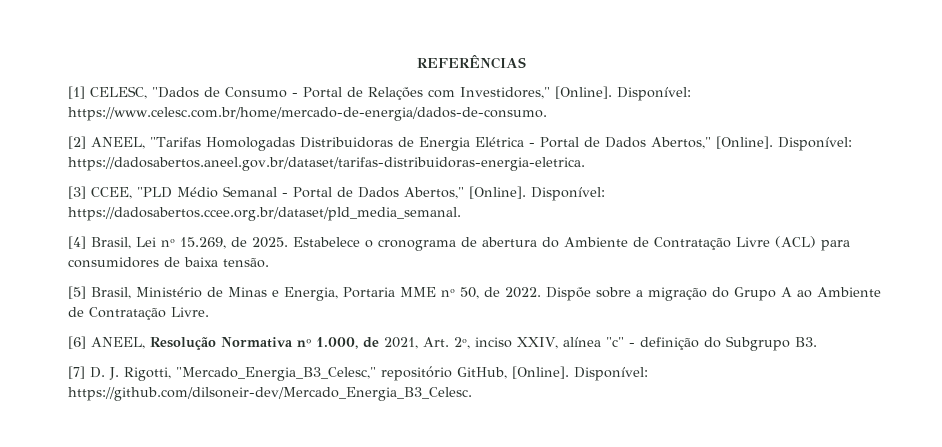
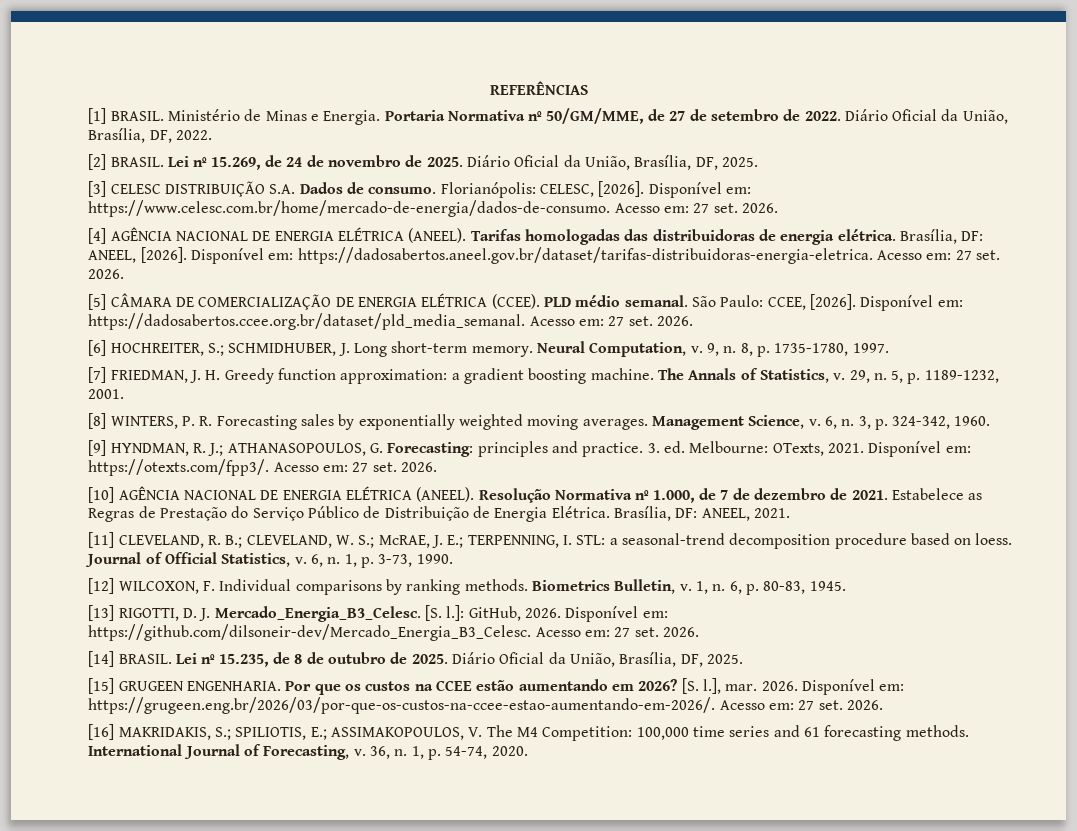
- [1] CELESC, "Dados de Consumo - Portal de Relações com Investidores," [Online]. Disponível: https://www.celesc.com.br/home/mercado-de-energia/dados-de-consumo.
- [2] ANEEL, "Tarifas Homologadas Distribuidoras de Energia Elétrica - Portal de Dados Abertos," [Online]. Disponível: https://dadosabertos.aneel.gov.br/dataset/tarifas-distribuidoras-energia-eletrica.
- [3] CCEE, "PLD Médio Semanal - Portal de Dados Abertos," [Online]. Disponível: https://dadosabertos.ccee.org.br/dataset/pld_media_semanal.
- [4] Brasil, Lei nº 15.269, de 2025. Estabelece o cronograma de abertura do Ambiente de Contratação Livre (ACL) para consumidores de baixa tensão.
- [5] Brasil, Ministério de Minas e Energia, Portaria MME nº 50, de 2022. Dispõe sobre a migração do Grupo A ao Ambiente de Contratação Livre.
- [6] ANEEL, Resolução Normativa nº 1.000, de 2021, Art. 2º, inciso XXIV, alínea "c" - definição do Subgrupo B3.
- [7] D. J. Rigotti, "Mercado_Energia_B3_Celesc," repositório GitHub, [Online]. Disponível: https://github.com/dilsoneir-dev/Mercado_Energia_B3_Celesc.
+ [1] BRASIL. Ministério de Minas e Energia. Portaria Normativa nº 50/GM/MME, de 27 de setembro de 2022. Diário Oficial da União, Brasília, DF, 2022.
+ [2] BRASIL. Lei nº 15.269, de 24 de novembro de 2025. Diário Oficial da União, Brasília, DF, 2025.
+ [3] CELESC DISTRIBUIÇÃO S.A. Dados de consumo. Florianópolis: CELESC, [2026]. Disponível em: https://www.celesc.com.br/home/mercado-de-energia/dados-de-consumo. Acesso em: 27 set. 2026.
+ [4] AGÊNCIA NACIONAL DE ENERGIA ELÉTRICA (ANEEL). Tarifas homologadas das distribuidoras de energia elétrica. Brasília, DF: ANEEL, [2026]. Disponível em: https://dadosabertos.aneel.gov.br/dataset/tarifas-distribuidoras-energia-eletrica. Acesso em: 27 set. 2026.
+ [5] CÂMARA DE COMERCIALIZAÇÃO DE ENERGIA ELÉTRICA (CCEE). PLD médio semanal. São Paulo: CCEE, [2026]. Disponível em: https://dadosabertos.ccee.org.br/dataset/pld_media_semanal. Acesso em: 27 set. 2026.
+ [6] HOCHREITER, S.; SCHMIDHUBER, J. Long short-term memory. Neural Computation, v. 9, n. 8, p. 1735-1780, 1997.
+ [7] FRIEDMAN, J. H. Greedy function approximation: a gradient boosting machine. The Annals of Statistics, v. 29, n. 5, p. 1189-1232, 2001.
+ [8] WINTERS, P. R. Forecasting sales by exponentially weighted moving averages. Management Science, v. 6, n. 3, p. 324-342, 1960.
+ [9] HYNDMAN, R. J.; ATHANASOPOULOS, G. Forecasting: principles and practice. 3. ed. Melbourne: OTexts, 2021. Disponível em: https://otexts.com/fpp3/. Acesso em: 27 set. 2026.
+ [10] AGÊNCIA NACIONAL DE ENERGIA ELÉTRICA (ANEEL). Resolução Normativa nº 1.000, de 7 de dezembro de 2021. Estabelece as Regras de Prestação do Serviço Público de Distribuição de Energia Elétrica. Brasília, DF: ANEEL, 2021.
+ [11] CLEVELAND, R. B.; CLEVELAND, W. S.; McRAE, J. E.; TERPENNING, I. STL: a seasonal-trend decomposition procedure based on loess. Journal of Official Statistics, v. 6, n. 1, p. 3-73, 1990.
+ [12] WILCOXON, F. Individual comparisons by ranking methods. Biometrics Bulletin, v. 1, n. 6, p. 80-83, 1945.
+ [13] RIGOTTI, D. J. Mercado_Energia_B3_Celesc. [S. l.]: GitHub, 2026. Disponível em: https://github.com/dilsoneir-dev/Mercado_Energia_B3_Celesc. Acesso em: 27 set. 2026.
+ [14] BRASIL. Lei nº 15.235, de 8 de outubro de 2025. Diário Oficial da União, Brasília, DF, 2025.
+ [15] GRUGEEN ENGENHARIA. Por que os custos na CCEE estão aumentando em 2026? [S. l.], mar. 2026. Disponível em: https://grugeen.eng.br/2026/03/por-que-os-custos-na-ccee-estao-aumentando-em-2026/. Acesso em: 27 set. 2026.
+ [16] MAKRIDAKIS, S.; SPILIOTIS, E.; ASSIMAKOPOULOS, V. The M4 Competition: 100,000 time series and 61 forecasting methods. International Journal of Forecasting, v. 36, n. 1, p. 54-74, 2020.

